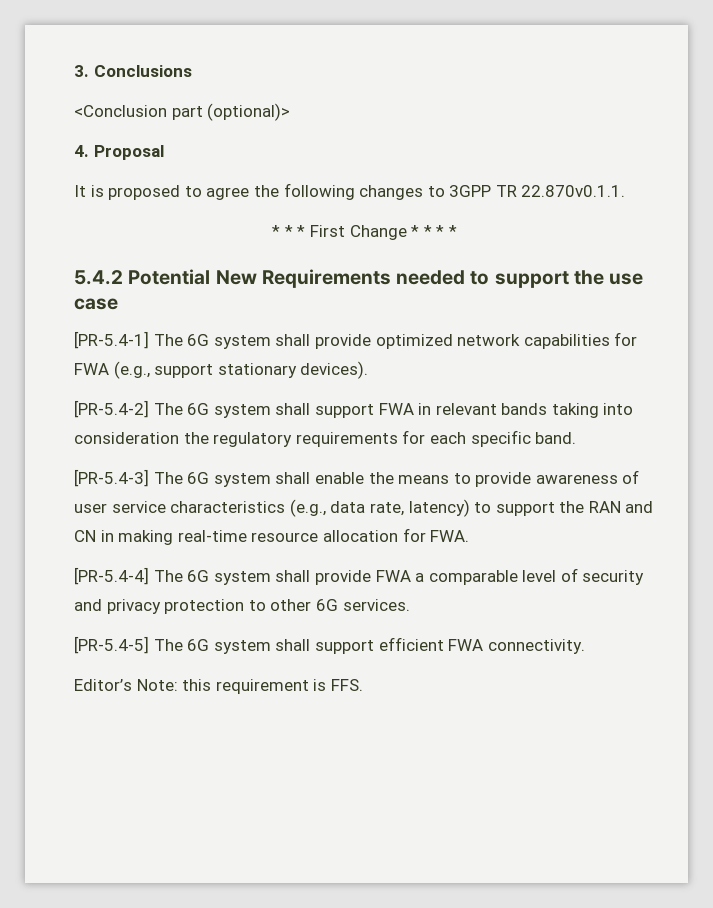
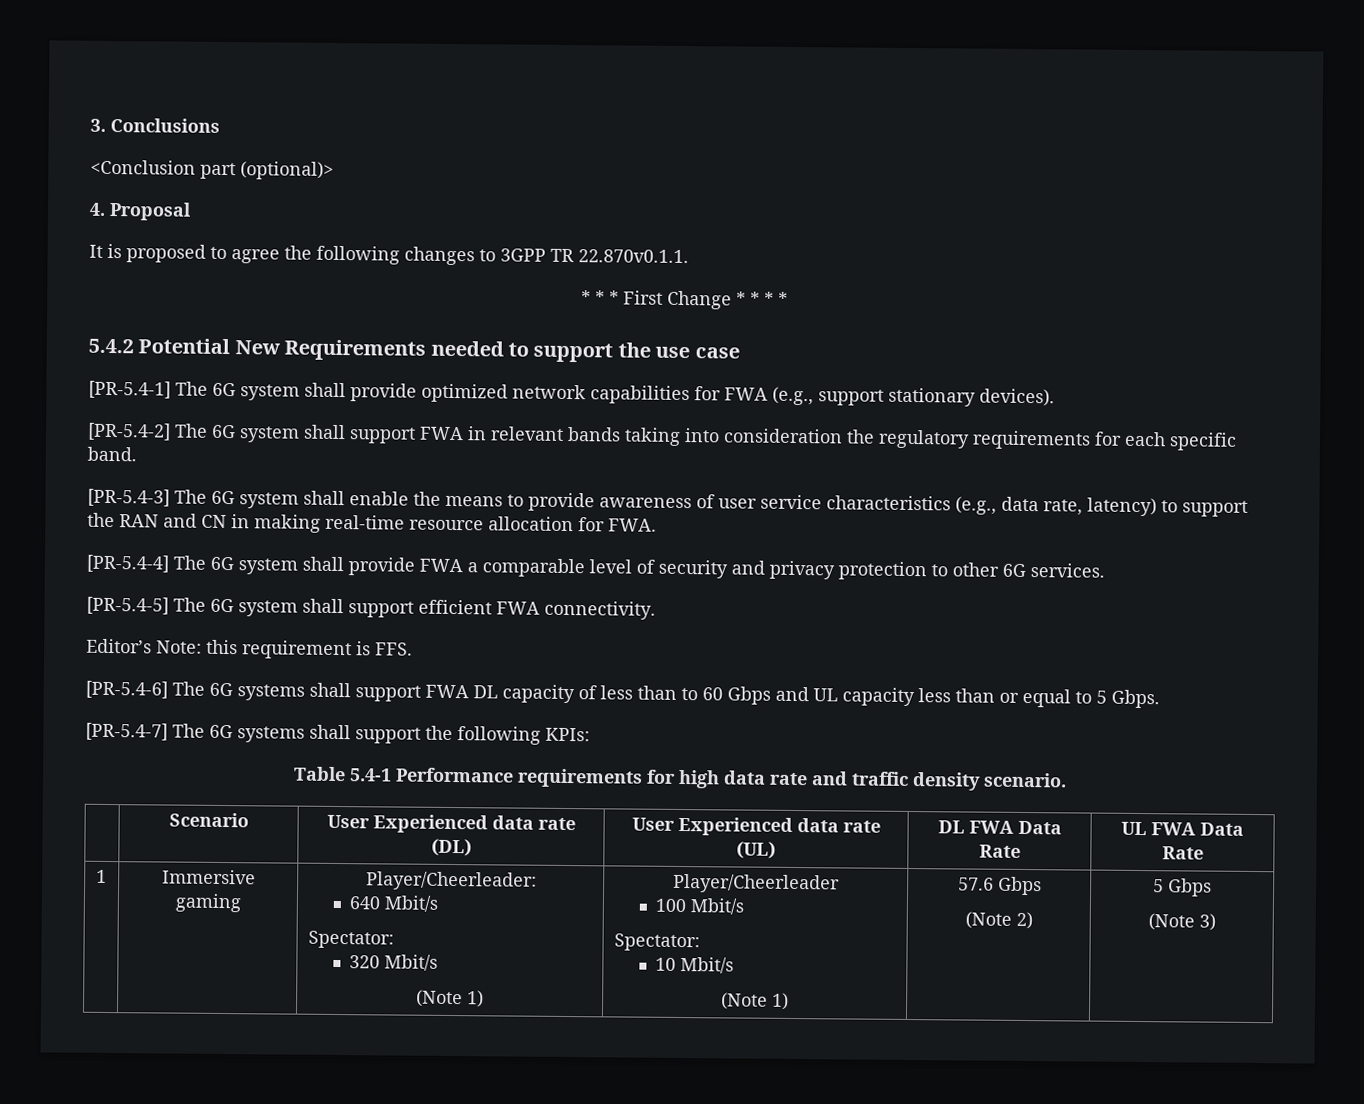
+ [PR-5.4-6] The 6G systems shall support FWA DL capacity of less than to 60 Gbps and UL capacity less than or equal to 5 Gbps.
+ [PR-5.4-7] The 6G systems shall support the following KPIs:
+ Table 5.4-1 Performance requirements for high data rate and traffic density scenario.
+ | Scenario | User Experienced data rate (DL) | User Experienced data rate (UL) | DL FWA Data Rate | UL FWA Data Rate
+ 1 | Immersive gaming | Player/Cheerleader:
+ 640 Mbit/s
+ Spectator:
+ 320 Mbit/s
+ (Note 1) | Player/Cheerleader
+ 100 Mbit/s
+ Spectator:
+ 10 Mbit/s
+ (Note 1) | 57.6 Gbps
+ (Note 2) | 5 Gbps
+ (Note 3)

